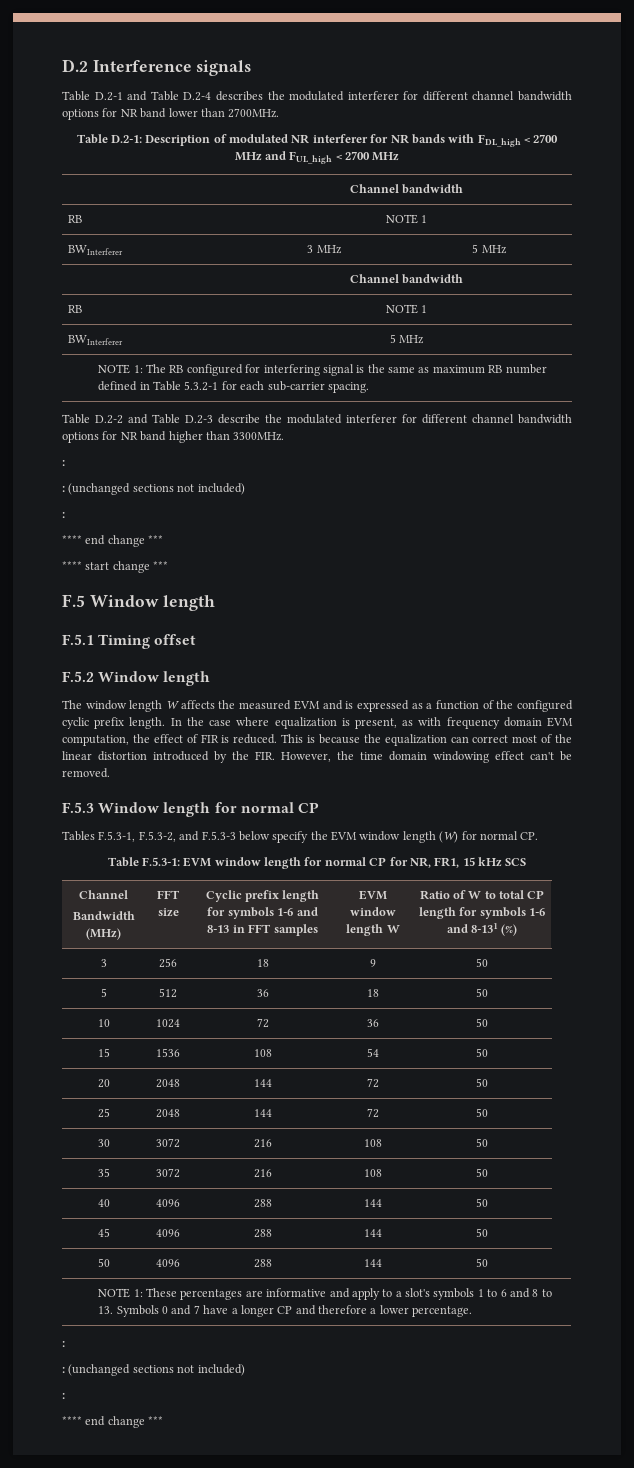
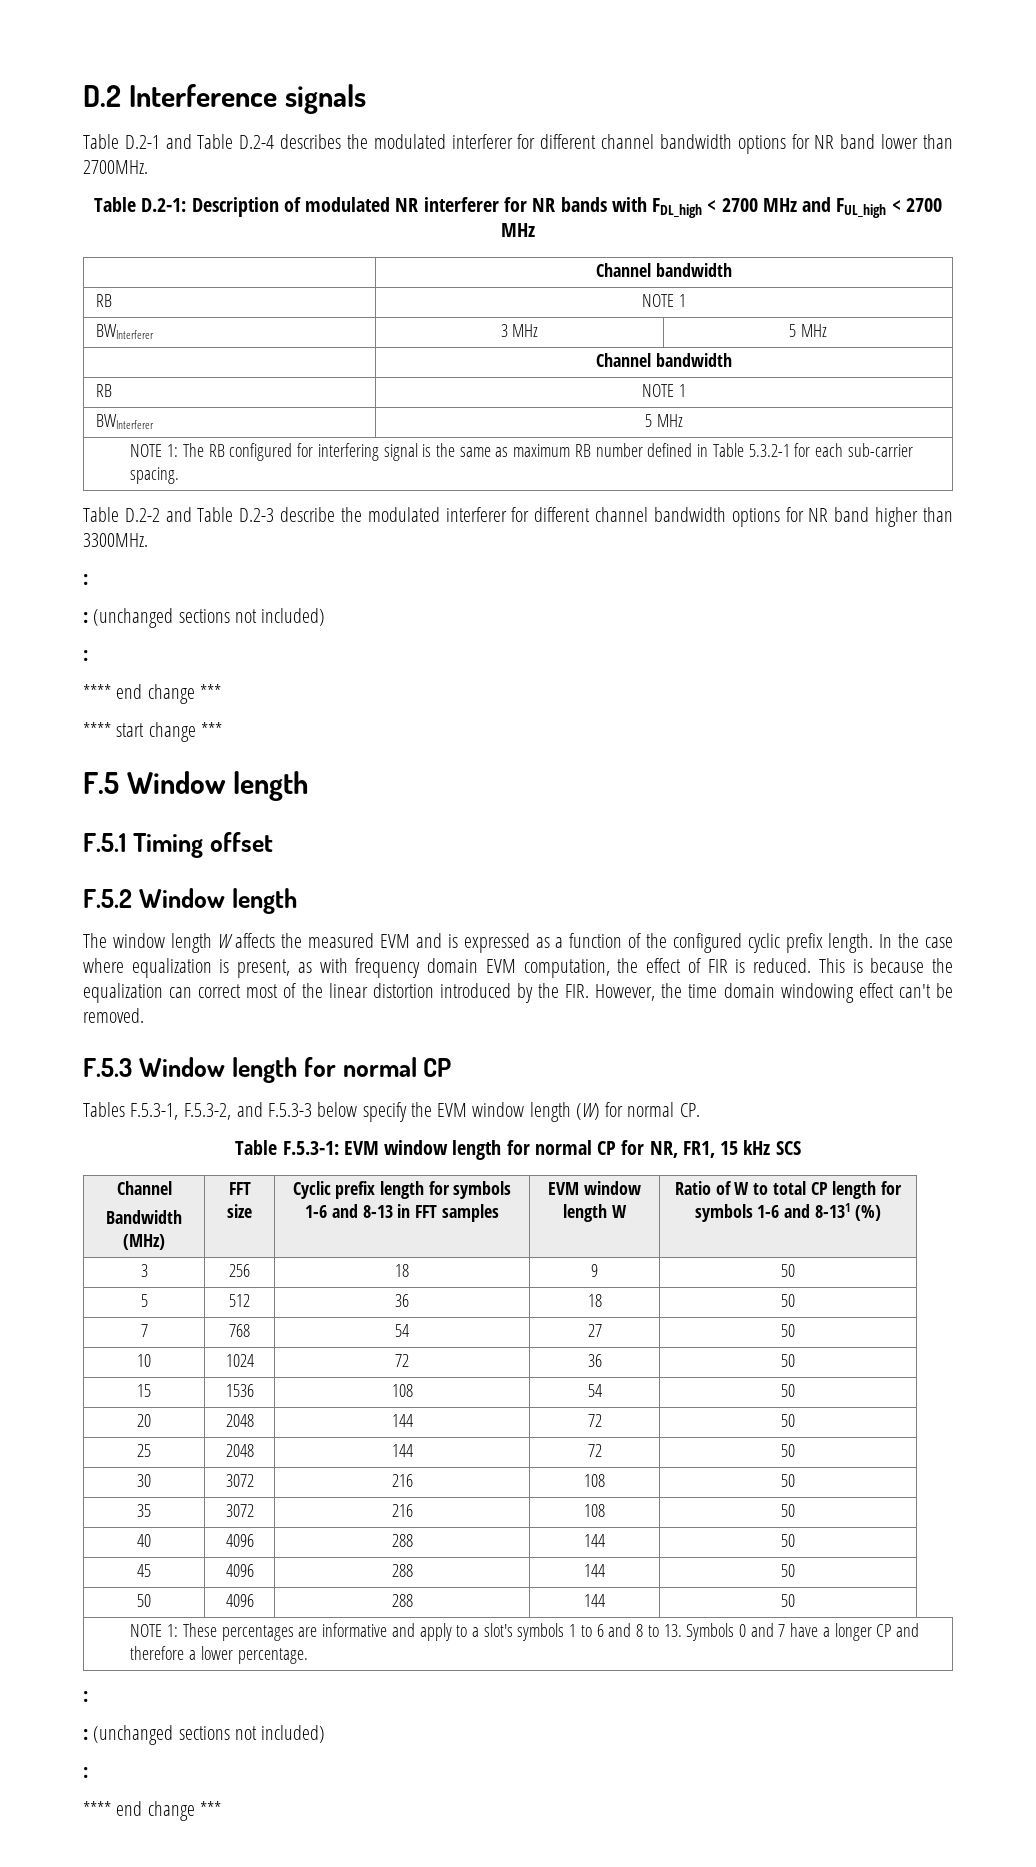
+ 7 | 768 | 54 | 27 | 50

